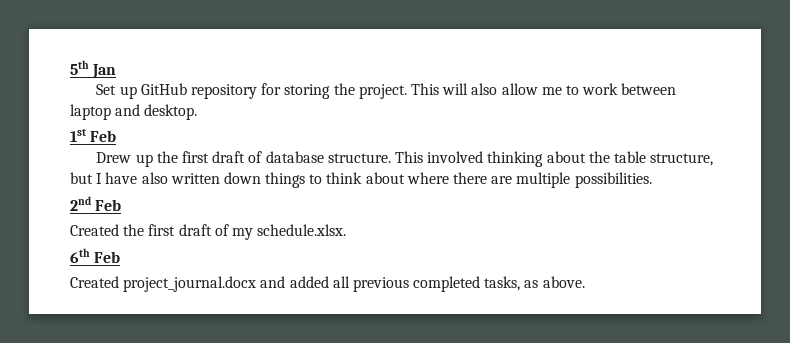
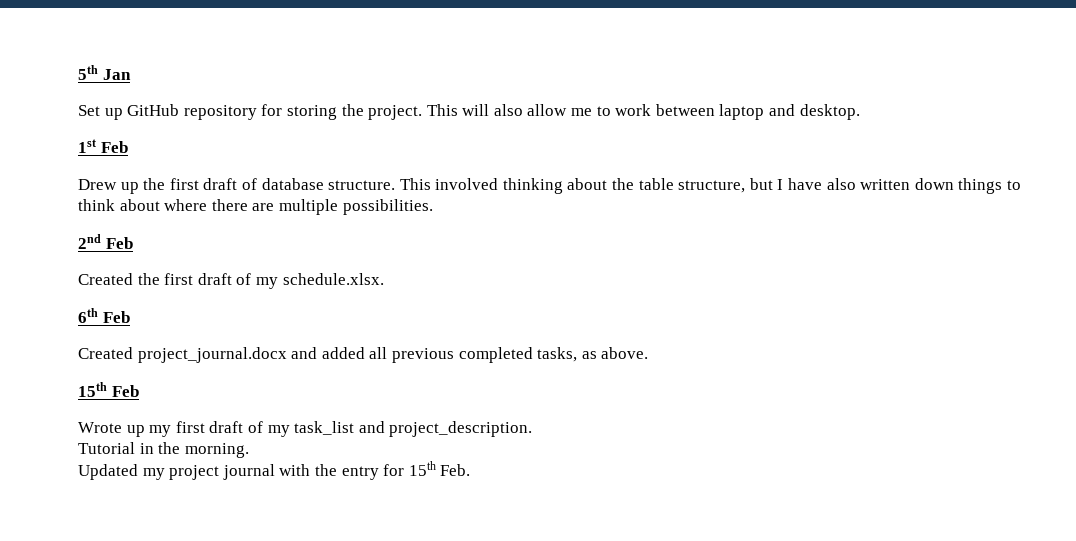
+ 15th Feb
+ Wrote up my first draft of my task_list and project_description.
+ Tutorial in the morning.
+ Updated my project journal with the entry for 15th Feb.

